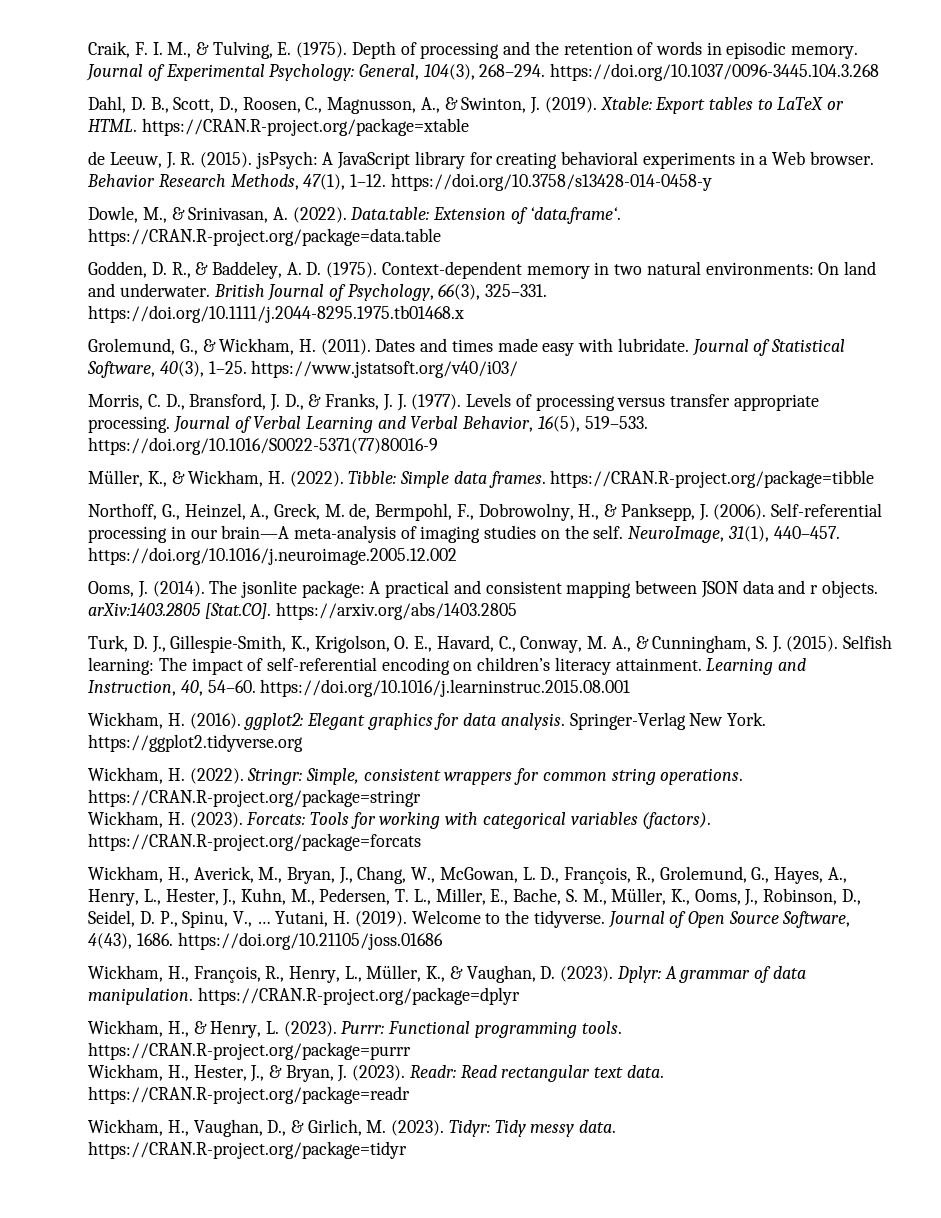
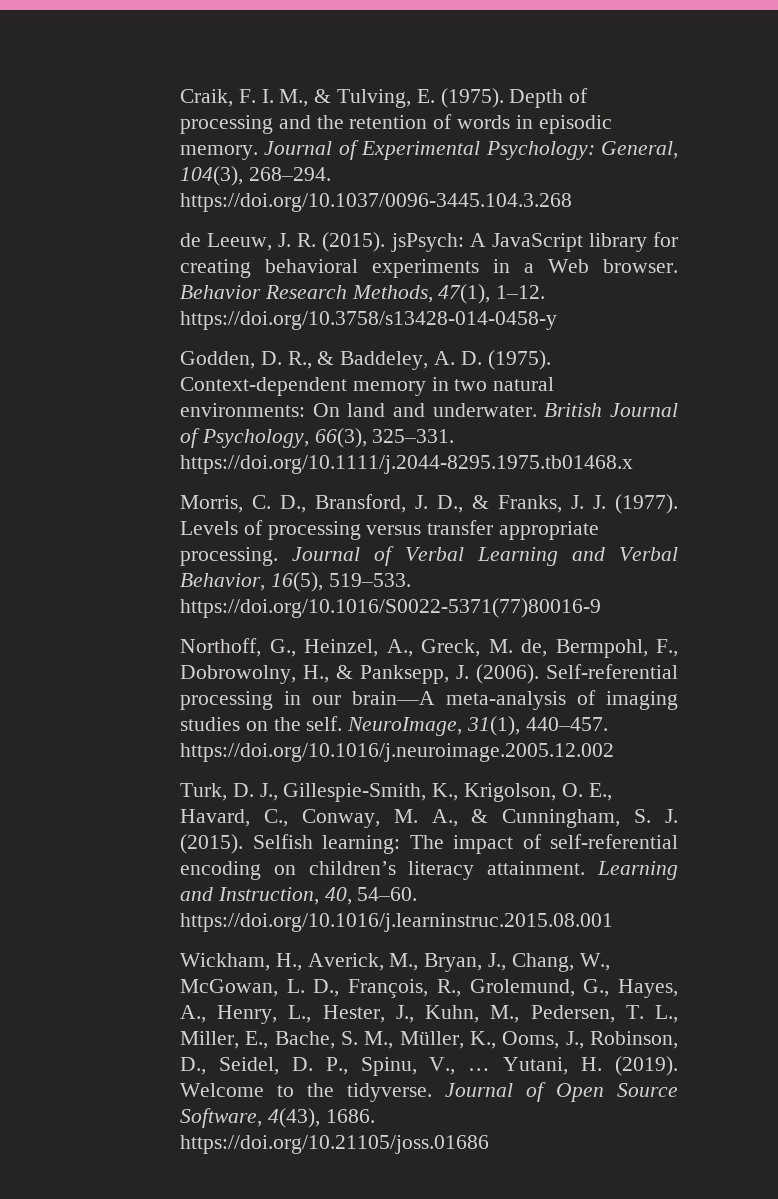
- Dahl, D. B., Scott, D., Roosen, C., Magnusson, A., & Swinton, J. (2019). Xtable: Export tables to LaTeX or HTML. https://CRAN.R-project.org/package=xtable
- Dowle, M., & Srinivasan, A. (2022). Data.table: Extension of ‘data.frame‘. https://CRAN.R-project.org/package=data.table
- Grolemund, G., & Wickham, H. (2011). Dates and times made easy with lubridate. Journal of Statistical Software, 40(3), 1–25. https://www.jstatsoft.org/v40/i03/
- Müller, K., & Wickham, H. (2022). Tibble: Simple data frames. https://CRAN.R-project.org/package=tibble
- Ooms, J. (2014). The jsonlite package: A practical and consistent mapping between JSON data and r objects. arXiv:1403.2805 [Stat.CO]. https://arxiv.org/abs/1403.2805
- Wickham, H. (2016). ggplot2: Elegant graphics for data analysis. Springer-Verlag New York. https://ggplot2.tidyverse.org
- Wickham, H. (2022). Stringr: Simple, consistent wrappers for common string operations. https://CRAN.R-project.org/package=stringr
- Wickham, H. (2023). Forcats: Tools for working with categorical variables (factors). https://CRAN.R-project.org/package=forcats
- Wickham, H., François, R., Henry, L., Müller, K., & Vaughan, D. (2023). Dplyr: A grammar of data manipulation. https://CRAN.R-project.org/package=dplyr
- Wickham, H., & Henry, L. (2023). Purrr: Functional programming tools. https://CRAN.R-project.org/package=purrr
- Wickham, H., Hester, J., & Bryan, J. (2023). Readr: Read rectangular text data. https://CRAN.R-project.org/package=readr
- Wickham, H., Vaughan, D., & Girlich, M. (2023). Tidyr: Tidy messy data. https://CRAN.R-project.org/package=tidyr

